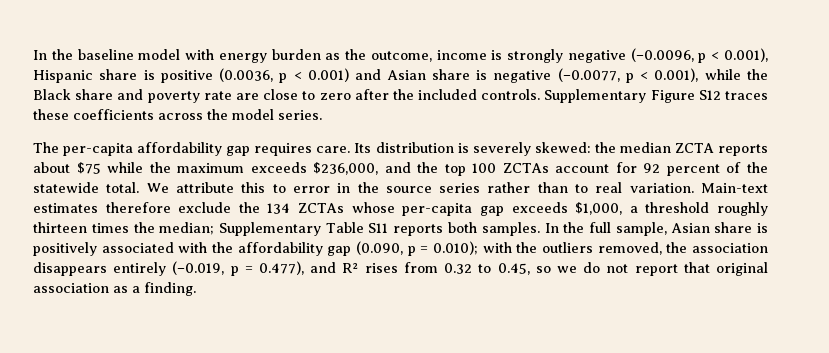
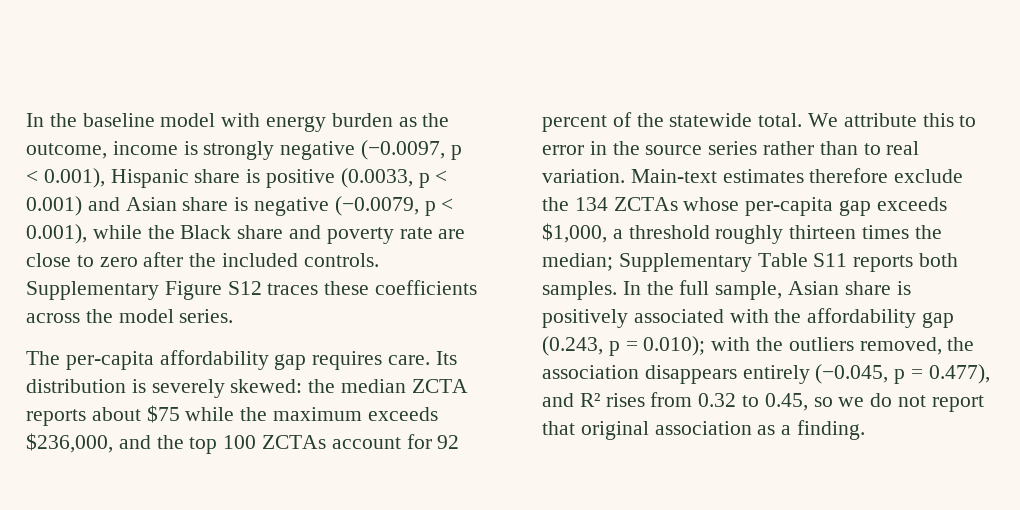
- In the baseline model with energy burden as the outcome, income is strongly negative (−0.0096, p < 0.001), Hispanic share is positive (0.0036, p < 0.001) and Asian share is negative (−0.0077, p < 0.001), while the Black share and poverty rate are close to zero after the included controls.
+ In the baseline model with energy burden as the outcome, income is strongly negative (−0.0097, p < 0.001), Hispanic share is positive (0.0033, p < 0.001) and Asian share is negative (−0.0079, p < 0.001), while the Black share and poverty rate are close to zero after the included controls.
- In the full sample, Asian share is positively associated with the affordability gap (0.090, p = 0.010); with the outliers removed, the association disappears entirely (−0.019, p = 0.477), and R² rises from 0.32 to 0.45, so we do not report that original association as a finding.
+ In the full sample, Asian share is positively associated with the affordability gap (0.243, p = 0.010); with the outliers removed, the association disappears entirely (−0.045, p = 0.477), and R² rises from 0.32 to 0.45, so we do not report that original association as a finding.

